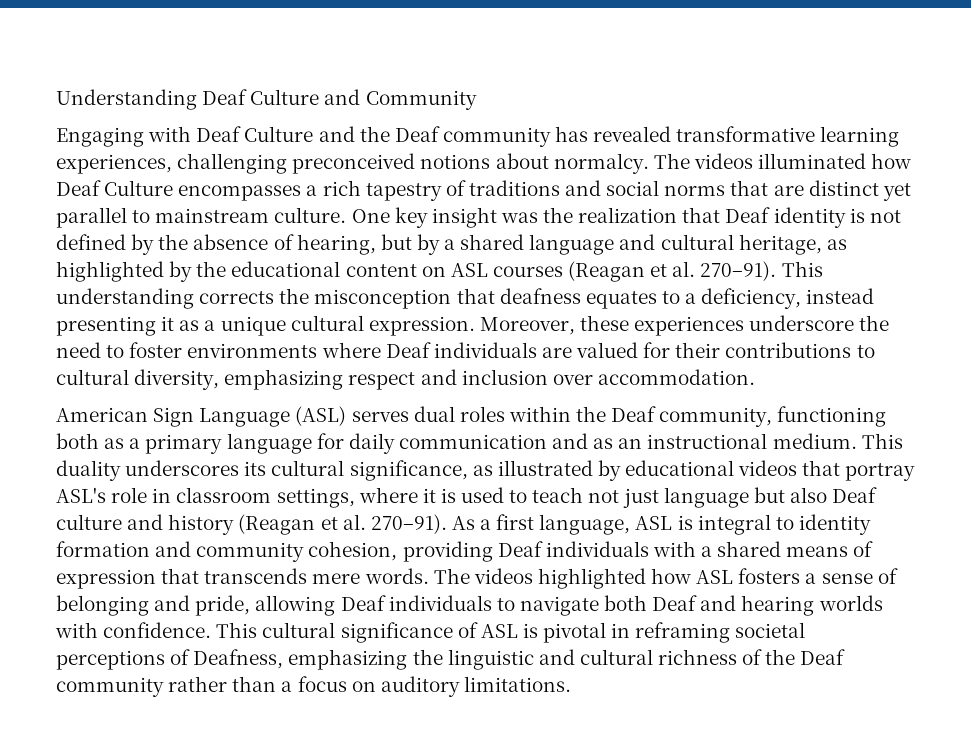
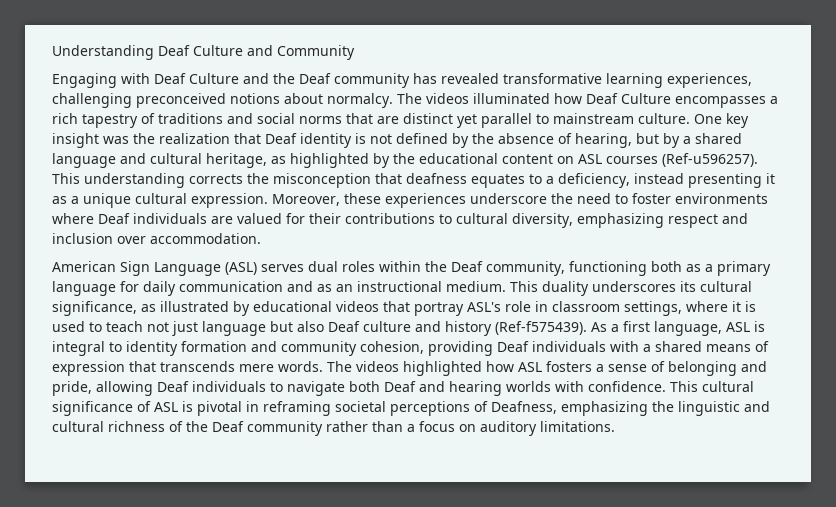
- One key insight was the realization that Deaf identity is not defined by the absence of hearing, but by a shared language and cultural heritage, as highlighted by the educational content on ASL courses (Reagan et al. 270–91).
+ One key insight was the realization that Deaf identity is not defined by the absence of hearing, but by a shared language and cultural heritage, as highlighted by the educational content on ASL courses (Ref-u596257).
- This duality underscores its cultural significance, as illustrated by educational videos that portray ASL's role in classroom settings, where it is used to teach not just language but also Deaf culture and history (Reagan et al. 270–91).
+ This duality underscores its cultural significance, as illustrated by educational videos that portray ASL's role in classroom settings, where it is used to teach not just language but also Deaf culture and history (Ref-f575439).

